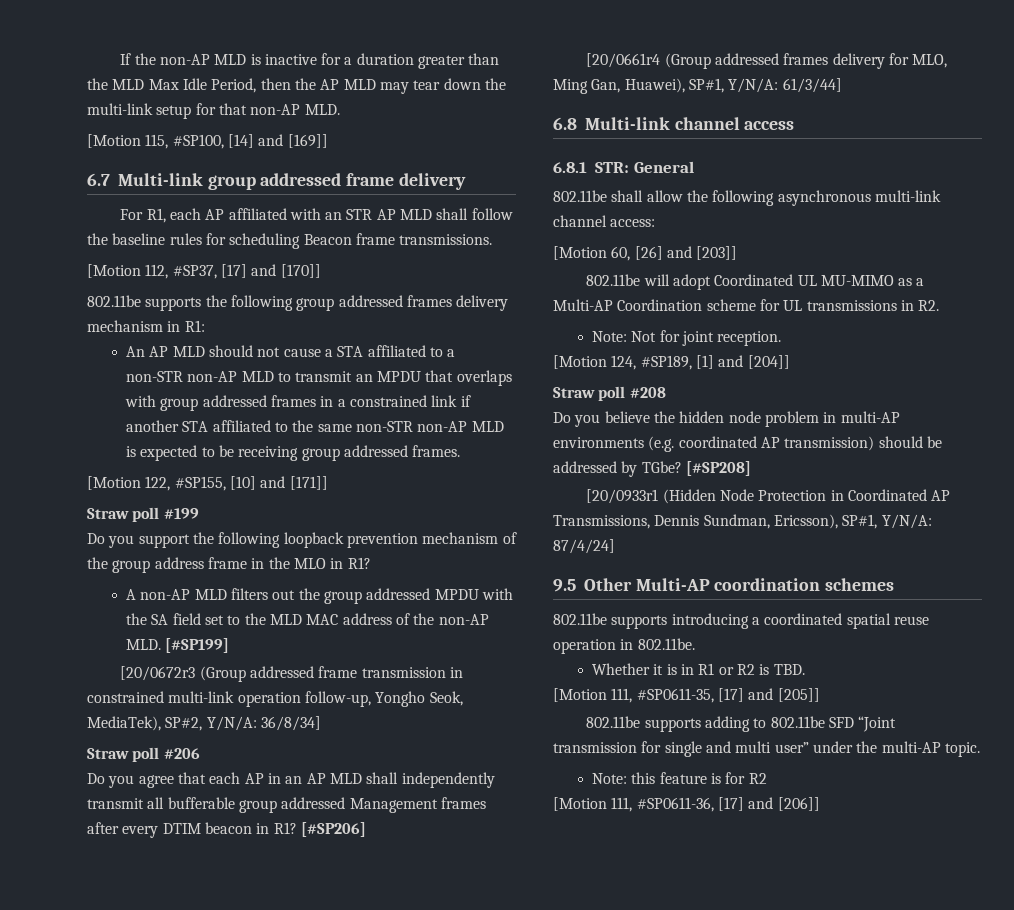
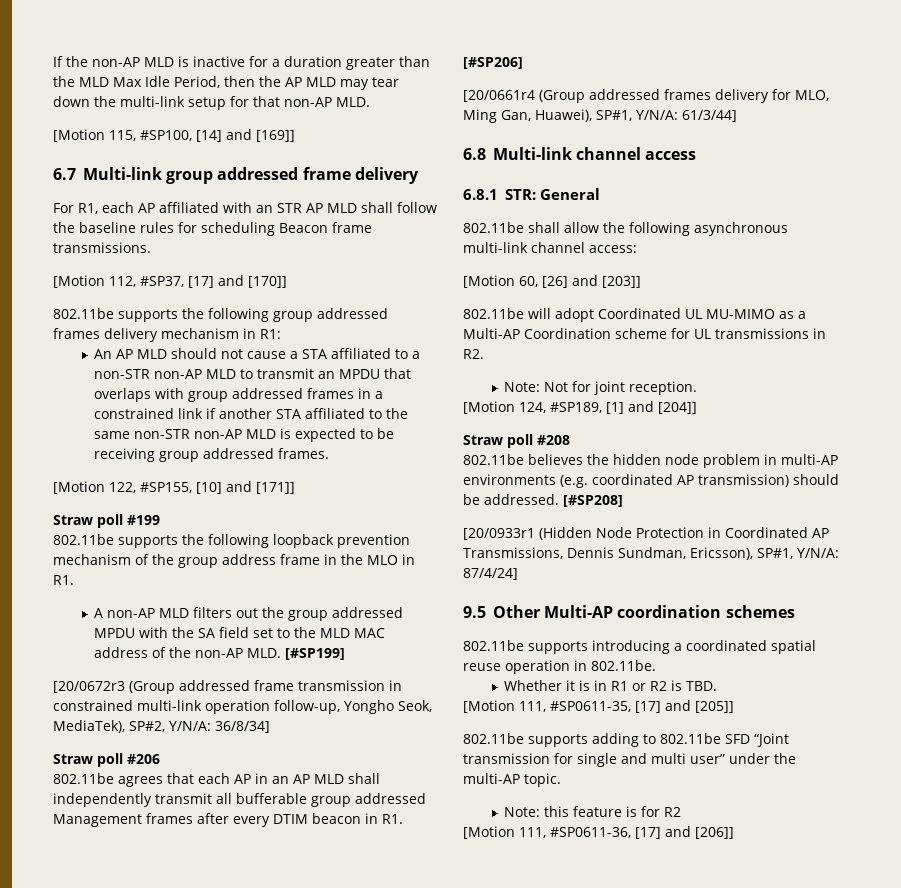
- Do you support the following loopback prevention mechanism of the group address frame in the MLO in R1?
+ 802.11be supports the following loopback prevention mechanism of the group address frame in the MLO in R1.
- Do you agree that each AP in an AP MLD shall independently transmit all bufferable group addressed Management frames after every DTIM beacon in R1? [#SP206]
+ 802.11be agrees that each AP in an AP MLD shall independently transmit all bufferable group addressed Management frames after every DTIM beacon in R1. [#SP206]
- Do you believe the hidden node problem in multi-AP environments (e.g. coordinated AP transmission) should be addressed by TGbe?
+ 802.11be believes the hidden node problem in multi-AP environments (e.g. coordinated AP transmission) should be addressed.

